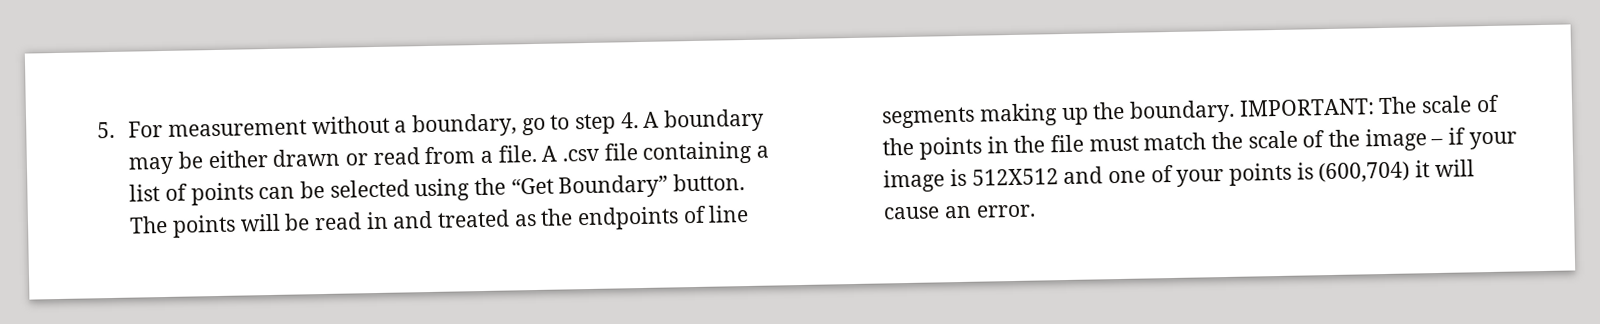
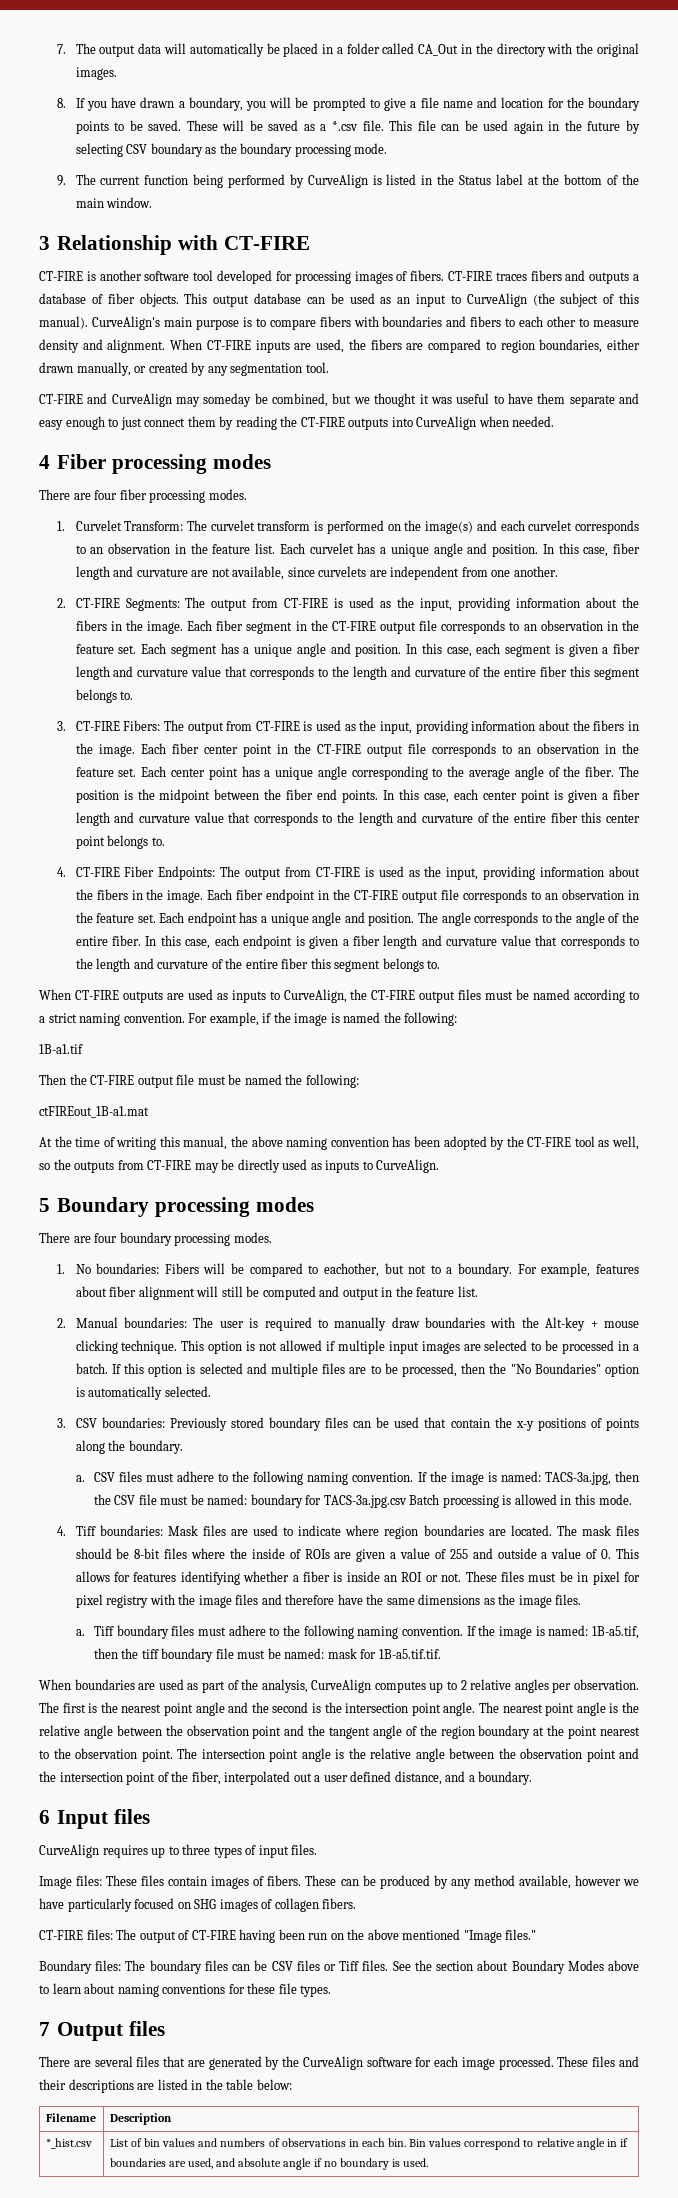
- 5. For measurement without a boundary, go to step 4. A boundary may be either drawn or read from a file. A .csv file containing a list of points can be selected using the “Get Boundary” button. The points will be read in and treated as the endpoints of line segments making up the boundary. IMPORTANT: The scale of the points in the file must match the scale of the image – if your image is 512X512 and one of your points is (600,704) it will cause an error.
+ 7. The output data will automatically be placed in a folder called CA_Out in the directory with the original images.
+ 8. If you have drawn a boundary, you will be prompted to give a file name and location for the boundary points to be saved. These will be saved as a *.csv file. This file can be used again in the future by selecting CSV boundary as the boundary processing mode.
+ 9. The current function being performed by CurveAlign is listed in the Status label at the bottom of the main window.
+ 3 Relationship with CT-FIRE
+ CT-FIRE is another software tool developed for processing images of fibers. CT-FIRE traces fibers and outputs a database of fiber objects. This output database can be used as an input to CurveAlign (the subject of this manual). CurveAlign's main purpose is to compare fibers with boundaries and fibers to each other to measure density and alignment. When CT-FIRE inputs are used, the fibers are compared to region boundaries, either drawn manually, or created by any segmentation tool.
+ CT-FIRE and CurveAlign may someday be combined, but we thought it was useful to have them separate and easy enough to just connect them by reading the CT-FIRE outputs into CurveAlign when needed.
+ 4 Fiber processing modes
+ There are four fiber processing modes.
+ 1. Curvelet Transform: The curvelet transform is performed on the image(s) and each curvelet corresponds to an observation in the feature list. Each curvelet has a unique angle and position. In this case, fiber length and curvature are not available, since curvelets are independent from one another.
+ 2. CT-FIRE Segments: The output from CT-FIRE is used as the input, providing information about the fibers in the image. Each fiber segment in the CT-FIRE output file corresponds to an observation in the feature set. Each segment has a unique angle and position. In this case, each segment is given a fiber length and curvature value that corresponds to the length and curvature of the entire fiber this segment belongs to.
+ 3. CT-FIRE Fibers: The output from CT-FIRE is used as the input, providing information about the fibers in the image. Each fiber center point in the CT-FIRE output file corresponds to an observation in the feature set. Each center point has a unique angle corresponding to the average angle of the fiber. The position is the midpoint between the fiber end points. In this case, each center point is given a fiber length and curvature value that corresponds to the length and curvature of the entire fiber this center point belongs to.
+ 4. CT-FIRE Fiber Endpoints: The output from CT-FIRE is used as the input, providing information about the fibers in the image. Each fiber endpoint in the CT-FIRE output file corresponds to an observation in the feature set. Each endpoint has a unique angle and position. The angle corresponds to the angle of the entire fiber. In this case, each endpoint is given a fiber length and curvature value that corresponds to the length and curvature of the entire fiber this segment belongs to.
+ When CT-FIRE outputs are used as inputs to CurveAlign, the CT-FIRE output files must be named according to a strict naming convention. For example, if the image is named the following:
+ 1B-a1.tif
+ Then the CT-FIRE output file must be named the following:
+ ctFIREout_1B-a1.mat
+ At the time of writing this manual, the above naming convention has been adopted by the CT-FIRE tool as well, so the outputs from CT-FIRE may be directly used as inputs to CurveAlign.
+ 5 Boundary processing modes
+ There are four boundary processing modes.
+ 1. No boundaries: Fibers will be compared to eachother, but not to a boundary. For example, features about fiber alignment will still be computed and output in the feature list.
+ 2. Manual boundaries: The user is required to manually draw boundaries with the Alt-key + mouse clicking technique. This option is not allowed if multiple input images are selected to be processed in a batch. If this option is selected and multiple files are to be processed, then the "No Boundaries" option is automatically selected.
+ 3. CSV boundaries: Previously stored boundary files can be used that contain the x-y positions of points along the boundary.
+ a. CSV files must adhere to the following naming convention. If the image is named: TACS-3a.jpg, then the CSV file must be named: boundary for TACS-3a.jpg.csv Batch processing is allowed in this mode.
+ 4. Tiff boundaries: Mask files are used to indicate where region boundaries are located. The mask files should be 8-bit files where the inside of ROIs are given a value of 255 and outside a value of 0. This allows for features identifying whether a fiber is inside an ROI or not. These files must be in pixel for pixel registry with the image files and therefore have the same dimensions as the image files.
+ a. Tiff boundary files must adhere to the following naming convention. If the image is named: 1B-a5.tif, then the tiff boundary file must be named: mask for 1B-a5.tif.tif.
+ When boundaries are used as part of the analysis, CurveAlign computes up to 2 relative angles per observation. The first is the nearest point angle and the second is the intersection point angle. The nearest point angle is the relative angle between the observation point and the tangent angle of the region boundary at the point nearest to the observation point. The intersection point angle is the relative angle between the observation point and the intersection point of the fiber, interpolated out a user defined distance, and a boundary.
+ 6 Input files
+ CurveAlign requires up to three types of input files.
+ Image files: These files contain images of fibers. These can be produced by any method available, however we have particularly focused on SHG images of collagen fibers.
+ CT-FIRE files: The output of CT-FIRE having been run on the above mentioned "Image files."
+ Boundary files: The boundary files can be CSV files or Tiff files. See the section about Boundary Modes above to learn about naming conventions for these file types.
+ 7 Output files
+ There are several files that are generated by the CurveAlign software for each image processed. These files and their descriptions are listed in the table below:
+ Filename | Description
+ *_hist.csv | List of bin values and numbers of observations in each bin. Bin values correspond to relative angle in if boundaries are used, and absolute angle if no boundary is used.

